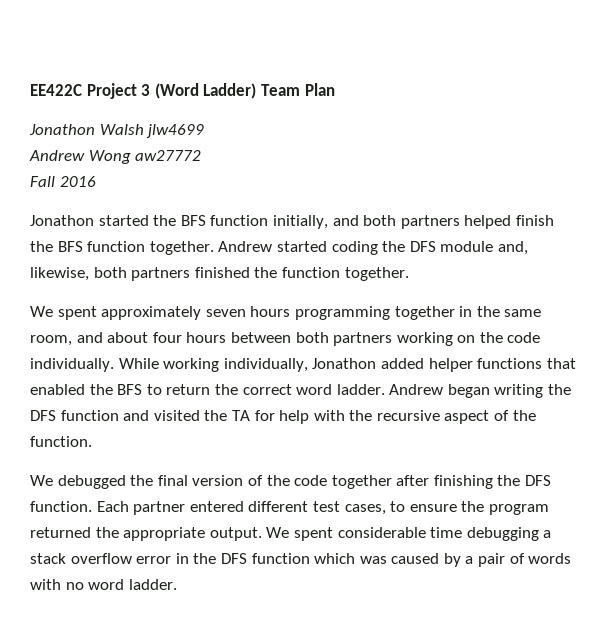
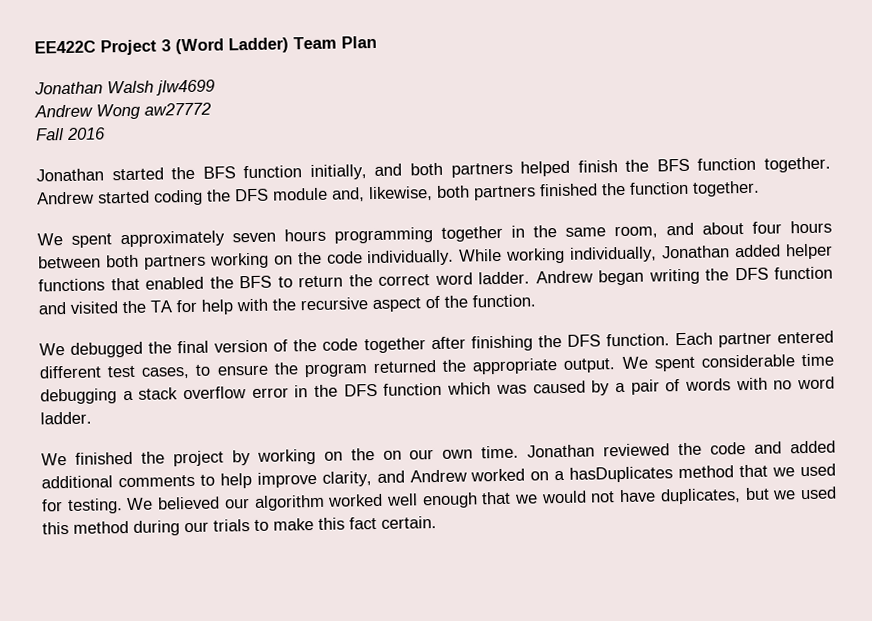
- Jonathon Walsh jlw4699
+ Jonathan Walsh jlw4699
- Jonathon started the BFS function initially, and both partners helped finish the BFS function together.
+ Jonathan started the BFS function initially, and both partners helped finish the BFS function together.
- While working individually, Jonathon added helper functions that enabled the BFS to return the correct word ladder.
+ While working individually, Jonathan added helper functions that enabled the BFS to return the correct word ladder.
+ We finished the project by working on the on our own time. Jonathan reviewed the code and added additional comments to help improve clarity, and Andrew worked on a hasDuplicates method that we used for testing. We believed our algorithm worked well enough that we would not have duplicates, but we used this method during our trials to make this fact certain.

